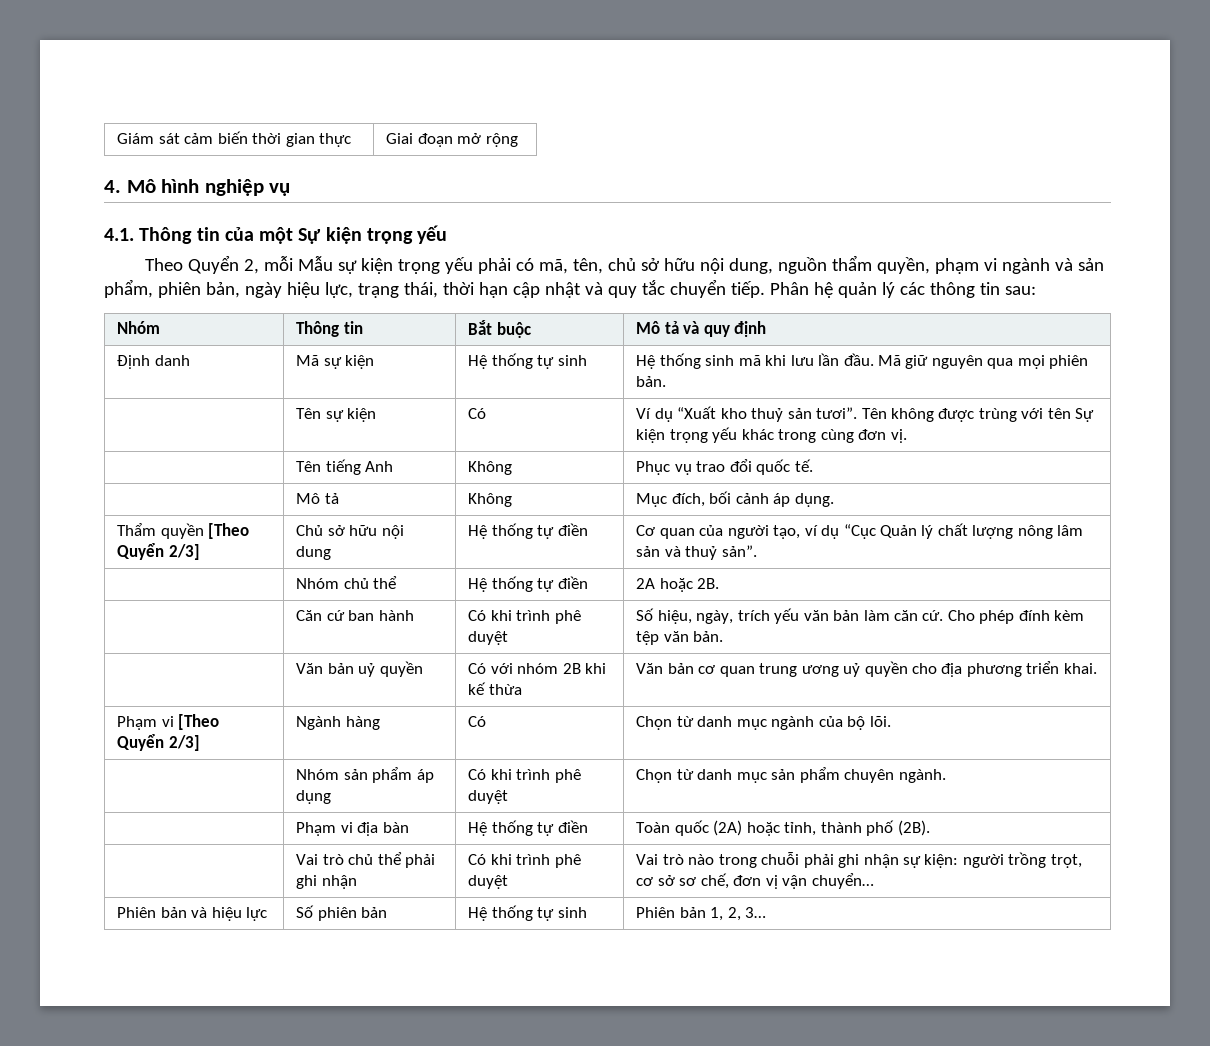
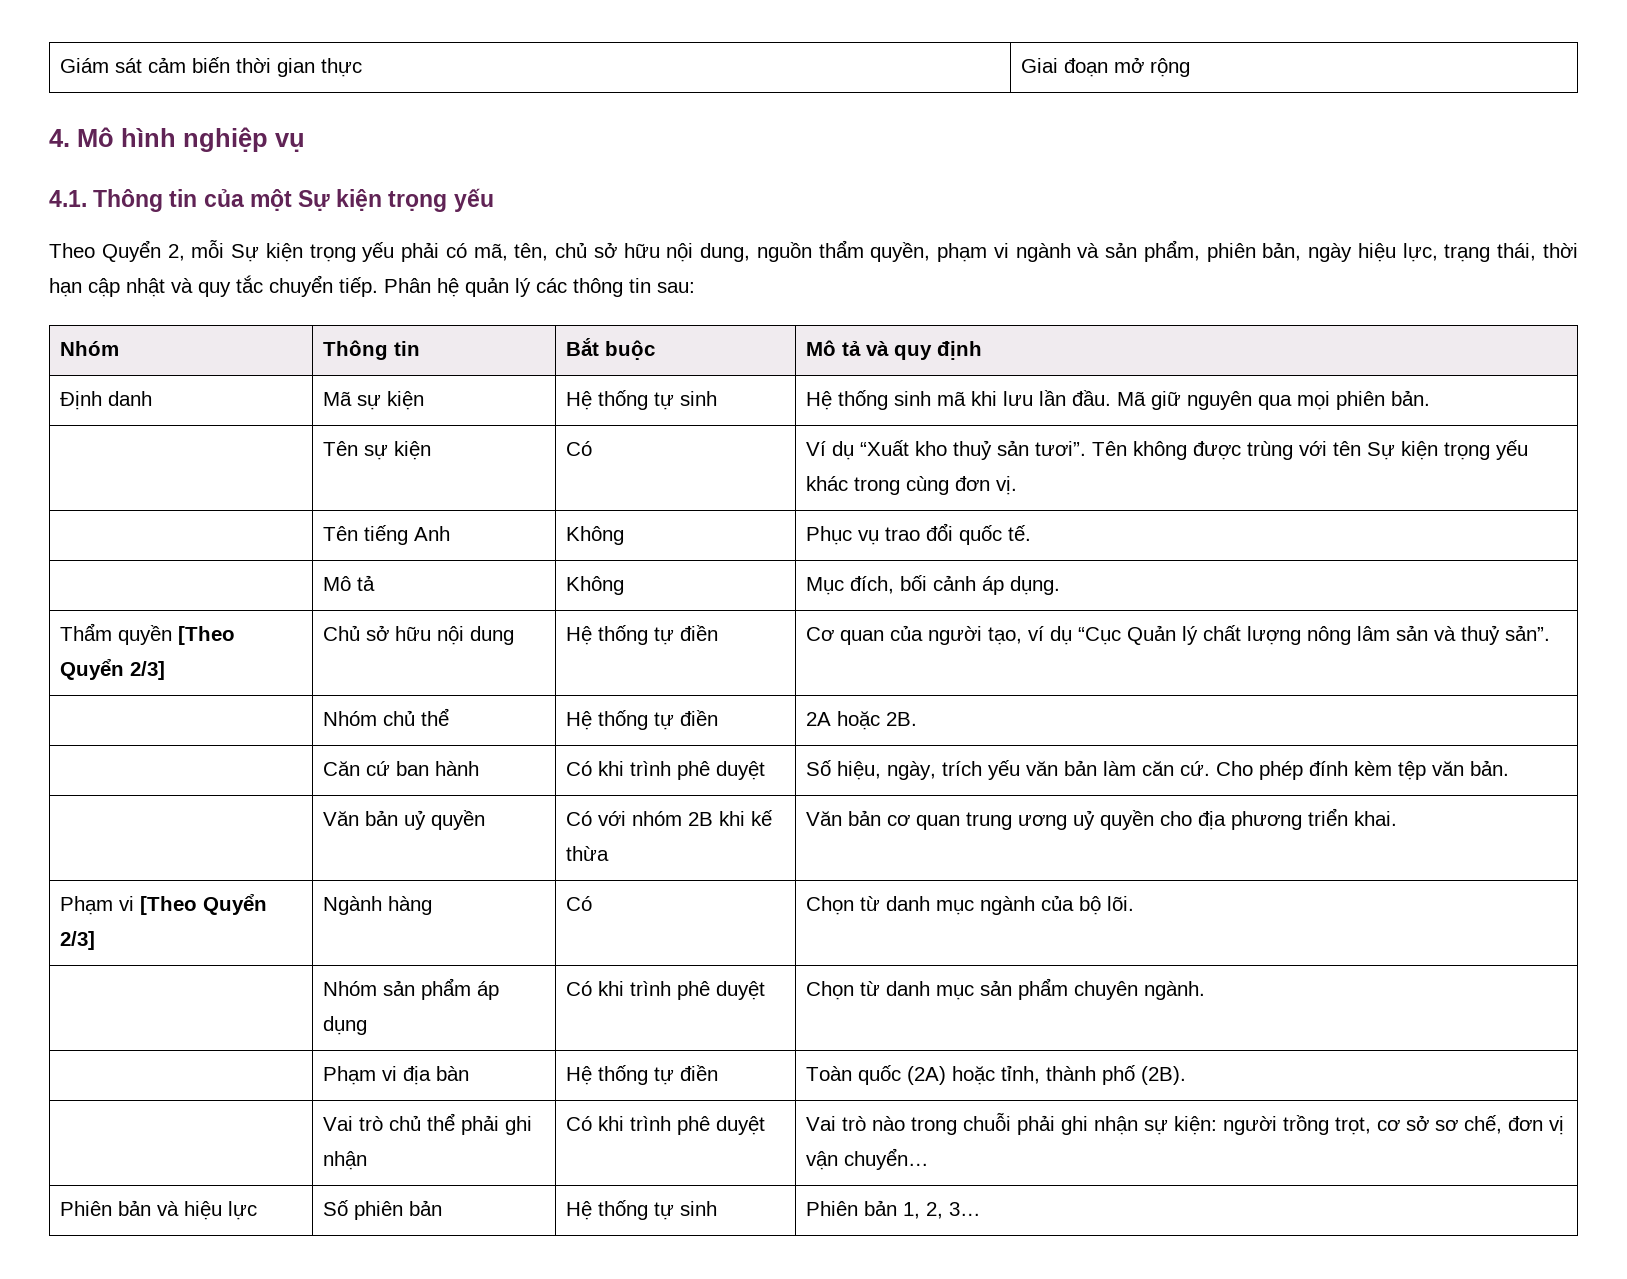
- Theo Quyển 2, mỗi Mẫu sự kiện trọng yếu phải có mã, tên, chủ sở hữu nội dung, nguồn thẩm quyền, phạm vi ngành và sản phẩm, phiên bản, ngày hiệu lực, trạng thái, thời hạn cập nhật và quy tắc chuyển tiếp.
+ Theo Quyển 2, mỗi Sự kiện trọng yếu phải có mã, tên, chủ sở hữu nội dung, nguồn thẩm quyền, phạm vi ngành và sản phẩm, phiên bản, ngày hiệu lực, trạng thái, thời hạn cập nhật và quy tắc chuyển tiếp.

